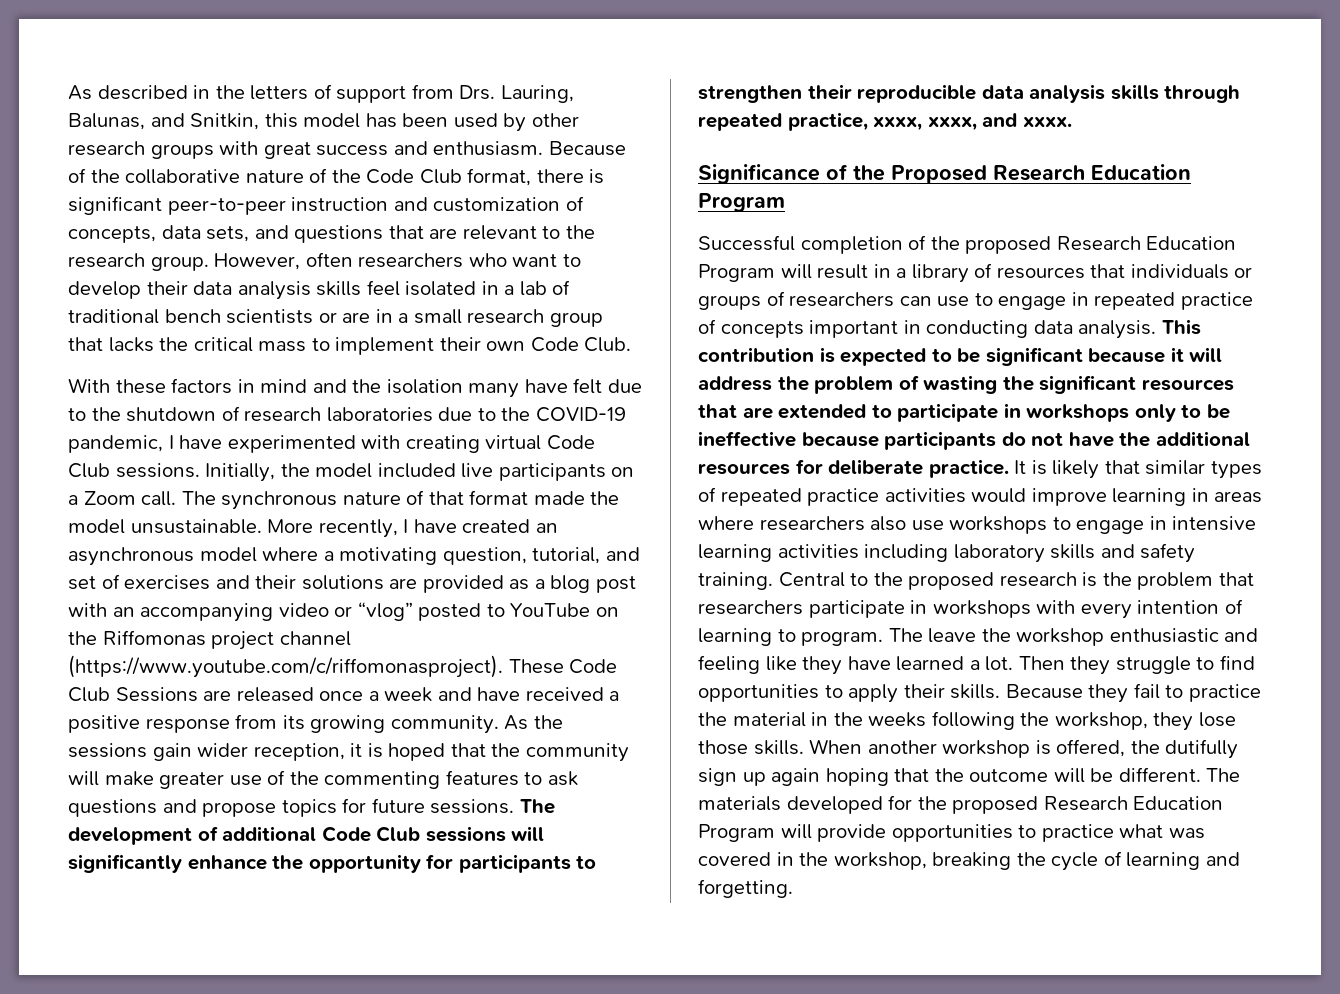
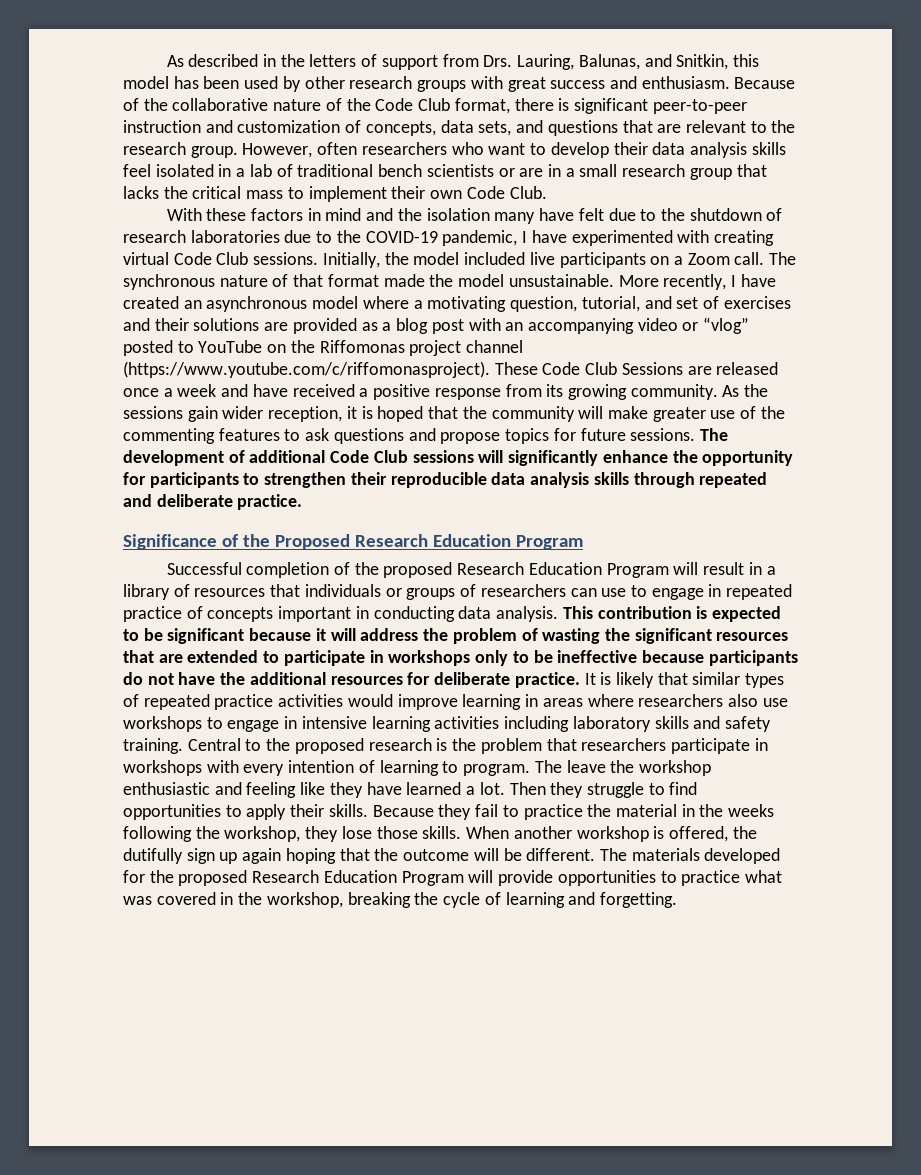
- The development of additional Code Club sessions will significantly enhance the opportunity for participants to strengthen their reproducible data analysis skills through repeated practice, xxxx, xxxx, and xxxx.
+ The development of additional Code Club sessions will significantly enhance the opportunity for participants to strengthen their reproducible data analysis skills through repeated and deliberate practice.

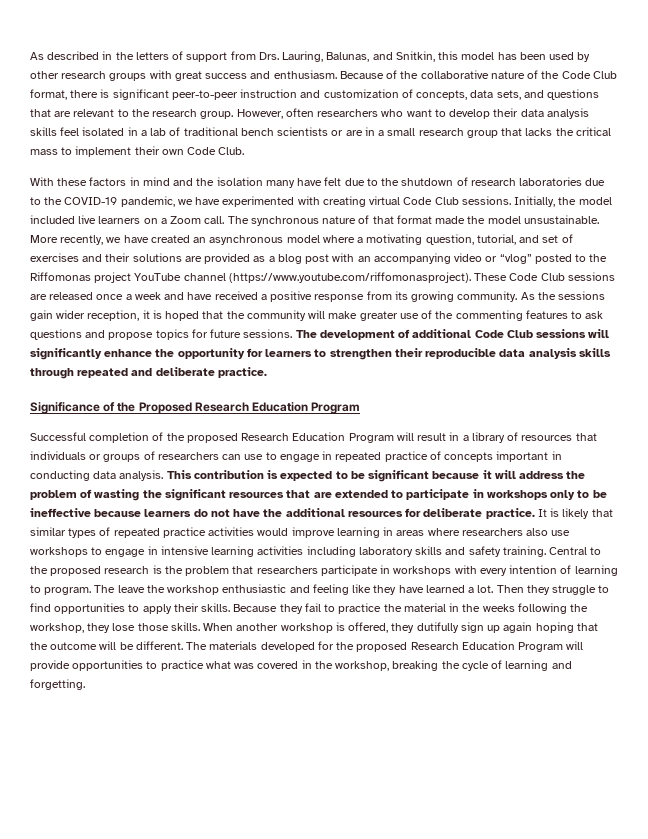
- With these factors in mind and the isolation many have felt due to the shutdown of research laboratories due to the COVID-19 pandemic, I have experimented with creating virtual Code Club sessions.
+ With these factors in mind and the isolation many have felt due to the shutdown of research laboratories due to the COVID-19 pandemic, we have experimented with creating virtual Code Club sessions.
- Initially, the model included live participants on a Zoom call.
+ Initially, the model included live learners on a Zoom call.
- More recently, I have created an asynchronous model where a motivating question, tutorial, and set of exercises and their solutions are provided as a blog post with an accompanying video or “vlog” posted to YouTube on the Riffomonas project channel (https://www.youtube.com/c/riffomonasproject). These Code Club Sessions are released once a week and have received a positive response from its growing community.
+ More recently, we have created an asynchronous model where a motivating question, tutorial, and set of exercises and their solutions are provided as a blog post with an accompanying video or “vlog” posted to the Riffomonas project YouTube channel (https://www.youtube.com/riffomonasproject). These Code Club sessions are released once a week and have received a positive response from its growing community.
- The development of additional Code Club sessions will significantly enhance the opportunity for participants to strengthen their reproducible data analysis skills through repeated and deliberate practice.
+ The development of additional Code Club sessions will significantly enhance the opportunity for learners to strengthen their reproducible data analysis skills through repeated and deliberate practice.
- This contribution is expected to be significant because it will address the problem of wasting the significant resources that are extended to participate in workshops only to be ineffective because participants do not have the additional resources for deliberate practice.
+ This contribution is expected to be significant because it will address the problem of wasting the significant resources that are extended to participate in workshops only to be ineffective because learners do not have the additional resources for deliberate practice.
- When another workshop is offered, the dutifully sign up again hoping that the outcome will be different.
+ When another workshop is offered, they dutifully sign up again hoping that the outcome will be different.

